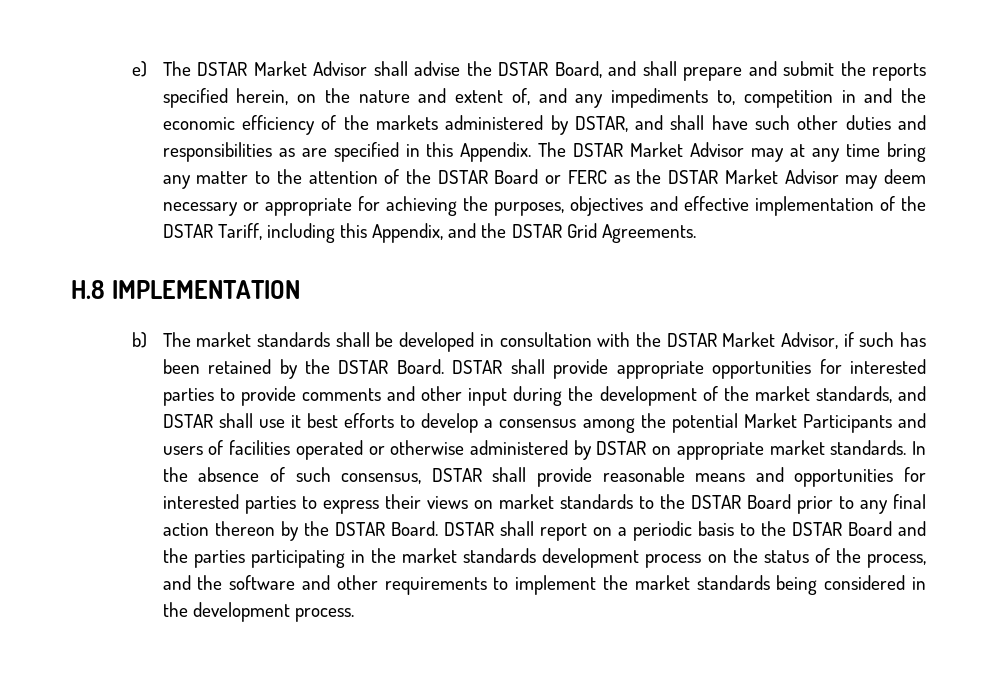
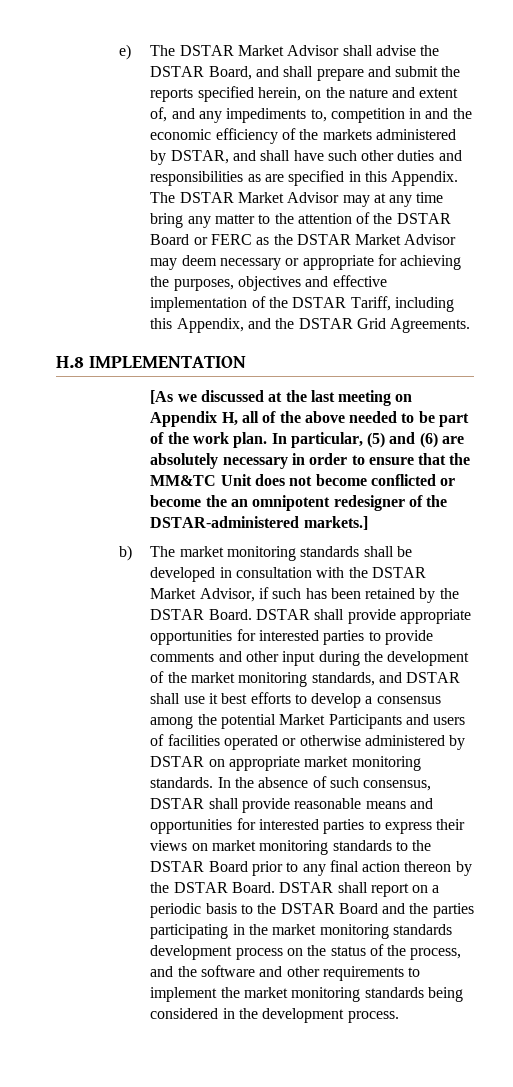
+ [As we discussed at the last meeting on Appendix H, all of the above needed to be part of the work plan. In particular, (5) and (6) are absolutely necessary in order to ensure that the MM&TC Unit does not become conflicted or become the an omnipotent redesigner of the DSTAR-administered markets.]
- b) The market standards shall be developed in consultation with the DSTAR Market Advisor, if such has been retained by the DSTAR Board.
+ b) The market monitoring standards shall be developed in consultation with the DSTAR Market Advisor, if such has been retained by the DSTAR Board.
- DSTAR shall provide appropriate opportunities for interested parties to provide comments and other input during the development of the market standards, and DSTAR shall use it best efforts to develop a consensus among the potential Market Participants and users of facilities operated or otherwise administered by DSTAR on appropriate market standards.
+ DSTAR shall provide appropriate opportunities for interested parties to provide comments and other input during the development of the market monitoring standards, and DSTAR shall use it best efforts to develop a consensus among the potential Market Participants and users of facilities operated or otherwise administered by DSTAR on appropriate market monitoring standards.
- In the absence of such consensus, DSTAR shall provide reasonable means and opportunities for interested parties to express their views on market standards to the DSTAR Board prior to any final action thereon by the DSTAR Board.
+ In the absence of such consensus, DSTAR shall provide reasonable means and opportunities for interested parties to express their views on market monitoring standards to the DSTAR Board prior to any final action thereon by the DSTAR Board.
- DSTAR shall report on a periodic basis to the DSTAR Board and the parties participating in the market standards development process on the status of the process, and the software and other requirements to implement the market standards being considered in the development process.
+ DSTAR shall report on a periodic basis to the DSTAR Board and the parties participating in the market monitoring standards development process on the status of the process, and the software and other requirements to implement the market monitoring standards being considered in the development process.

